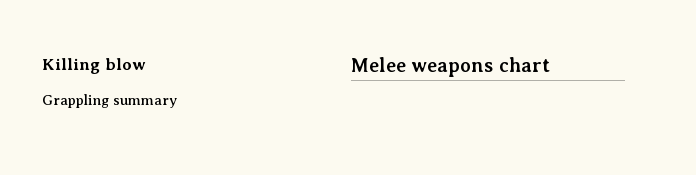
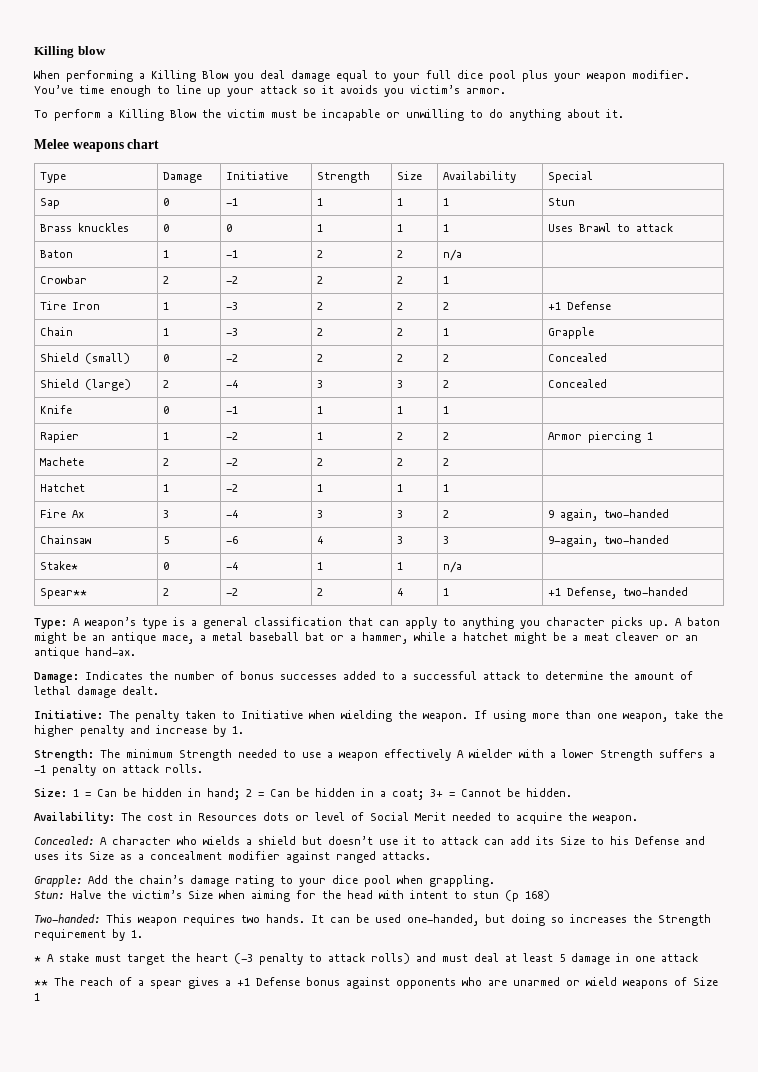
- Grappling summary
+ When performing a Killing Blow you deal damage equal to your full dice pool plus your weapon modifier. You’ve time enough to line up your attack so it avoids you victim’s armor.
+ To perform a Killing Blow the victim must be incapable or unwilling to do anything about it.
  Melee weapons chart
+ Type | Damage | Initiative | Strength | Size | Availability | Special
+ Sap | 0 | -1 | 1 | 1 | 1 | Stun
+ Brass knuckles | 0 | 0 | 1 | 1 | 1 | Uses Brawl to attack
+ Baton | 1 | -1 | 2 | 2 | n/a |
+ Crowbar | 2 | -2 | 2 | 2 | 1 |
+ Tire Iron | 1 | -3 | 2 | 2 | 2 | +1 Defense
+ Chain | 1 | -3 | 2 | 2 | 1 | Grapple
+ Shield (small) | 0 | -2 | 2 | 2 | 2 | Concealed
+ Shield (large) | 2 | -4 | 3 | 3 | 2 | Concealed
+ Knife | 0 | -1 | 1 | 1 | 1 |
+ Rapier | 1 | -2 | 1 | 2 | 2 | Armor piercing 1
+ Machete | 2 | -2 | 2 | 2 | 2 |
+ Hatchet | 1 | -2 | 1 | 1 | 1 |
+ Fire Ax | 3 | -4 | 3 | 3 | 2 | 9 again, two-handed
+ Chainsaw | 5 | -6 | 4 | 3 | 3 | 9-again, two-handed
+ Stake* | 0 | -4 | 1 | 1 | n/a |
+ Spear** | 2 | -2 | 2 | 4 | 1 | +1 Defense, two-handed
+ Type: A weapon’s type is a general classification that can apply to anything you character picks up. A baton might be an antique mace, a metal baseball bat or a hammer, while a hatchet might be a meat cleaver or an antique hand-ax.
+ Damage: Indicates the number of bonus successes added to a successful attack to determine the amount of lethal damage dealt.
+ Initiative: The penalty taken to Initiative when wielding the weapon. If using more than one weapon, take the higher penalty and increase by 1.
+ Strength: The minimum Strength needed to use a weapon effectively A wielder with a lower Strength suffers a -1 penalty on attack rolls.
+ Size: 1 = Can be hidden in hand; 2 = Can be hidden in a coat; 3+ = Cannot be hidden.
+ Availability: The cost in Resources dots or level of Social Merit needed to acquire the weapon.
+ Concealed: A character who wields a shield but doesn’t use it to attack can add its Size to his Defense and uses its Size as a concealment modifier against ranged attacks.
+ Grapple: Add the chain’s damage rating to your dice pool when grappling.
+ Stun: Halve the victim’s Size when aiming for the head with intent to stun (p 168)
+ Two-handed: This weapon requires two hands. It can be used one-handed, but doing so increases the Strength requirement by 1.
+ * A stake must target the heart (-3 penalty to attack rolls) and must deal at least 5 damage in one attack
+ ** The reach of a spear gives a +1 Defense bonus against opponents who are unarmed or wield weapons of Size 1

